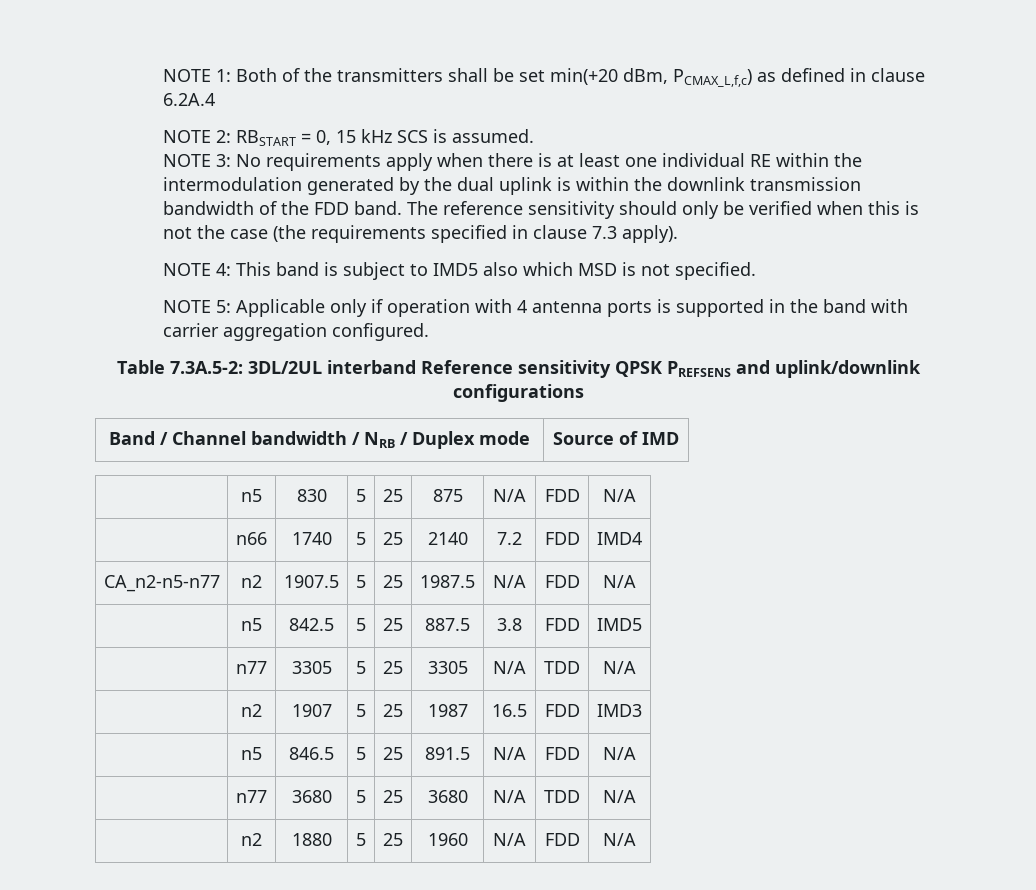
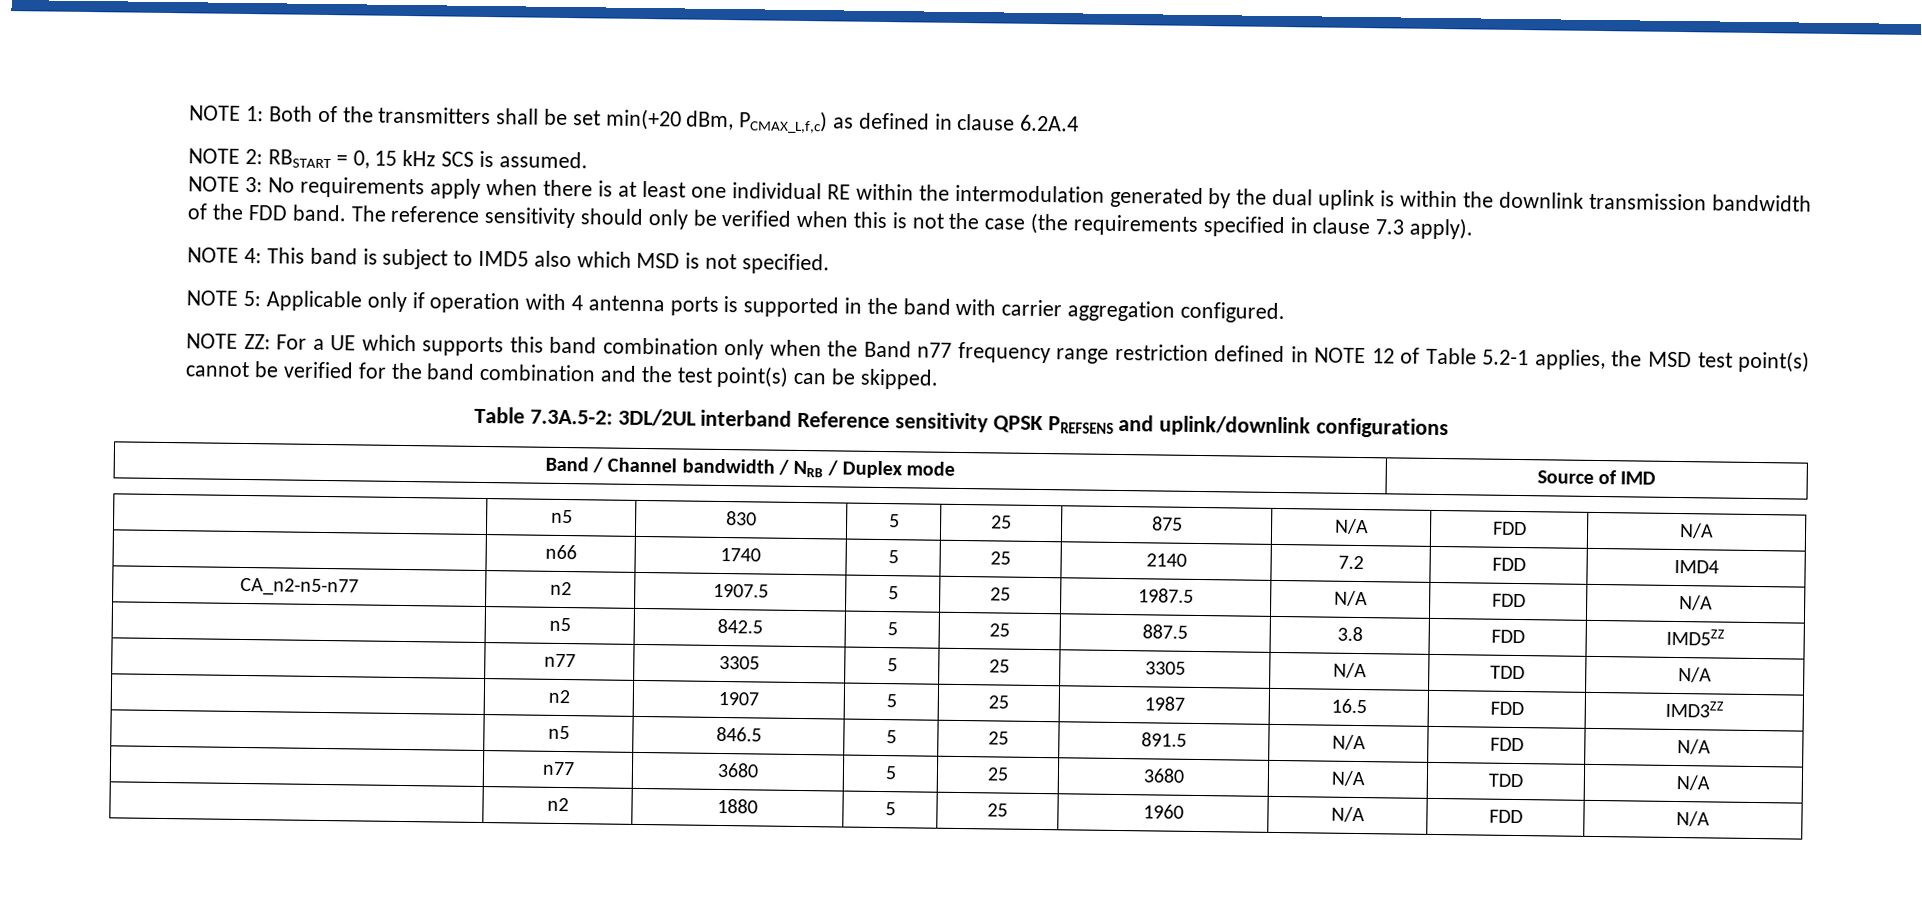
+ NOTE ZZ: For a UE which supports this band combination only when the Band n77 frequency range restriction defined in NOTE 12 of Table 5.2-1 applies, the MSD test point(s) cannot be verified for the band combination and the test point(s) can be skipped.
- | n5 | 842.5 | 5 | 25 | 887.5 | 3.8 | FDD | IMD5
+ | n5 | 842.5 | 5 | 25 | 887.5 | 3.8 | FDD | IMD5ZZ
- | n2 | 1907 | 5 | 25 | 1987 | 16.5 | FDD | IMD3
+ | n2 | 1907 | 5 | 25 | 1987 | 16.5 | FDD | IMD3ZZ

